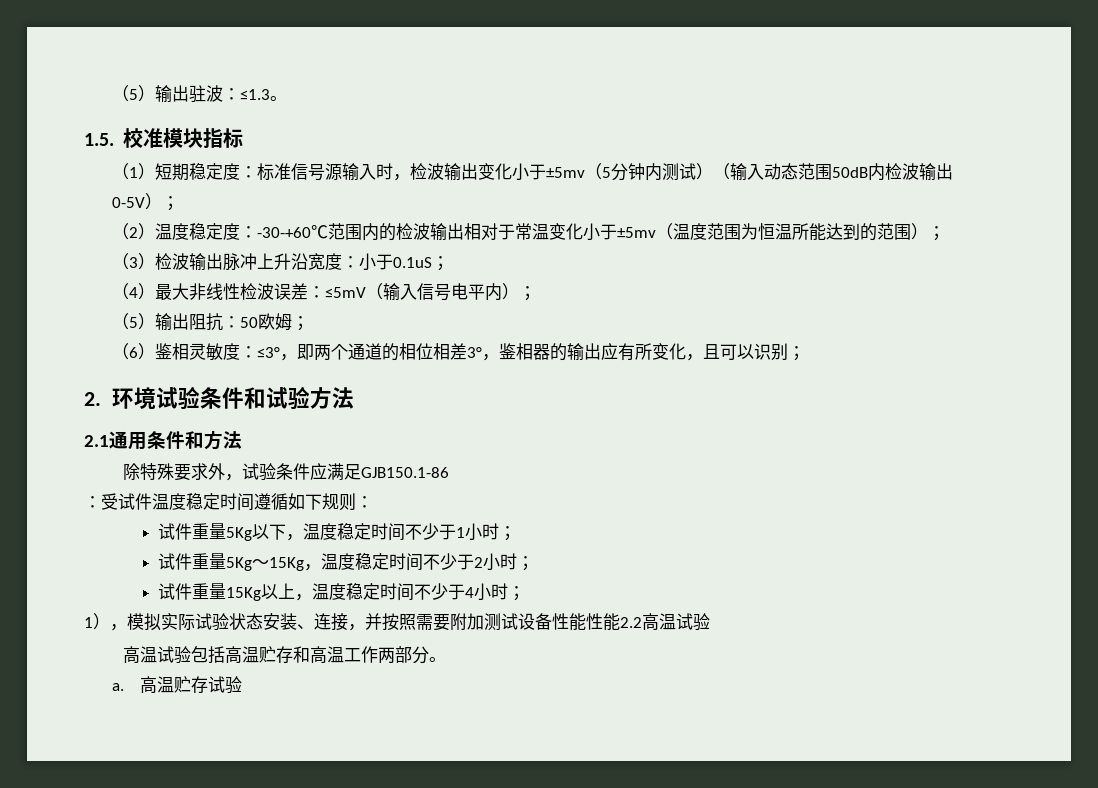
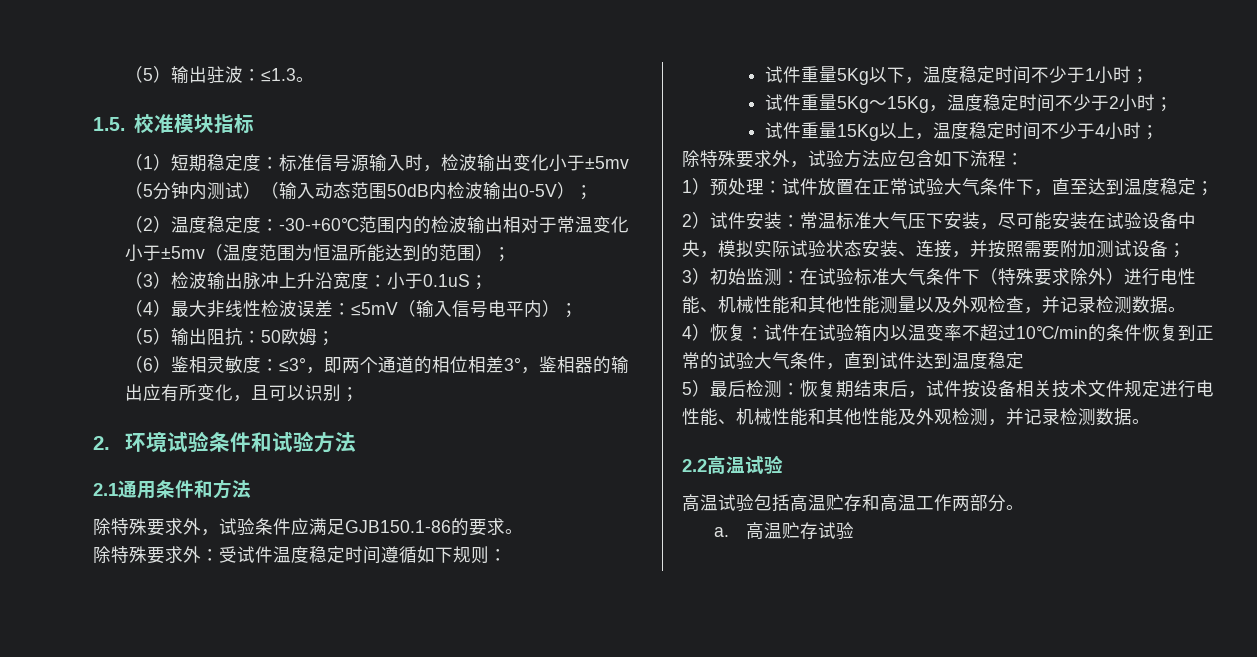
- 除特殊要求外，试验条件应满足GJB150.1-86
- ：受试件温度稳定时间遵循如下规则：
+ 除特殊要求外，试验条件应满足GJB150.1-86的要求。
+ 除特殊要求外：受试件温度稳定时间遵循如下规则：
- 1），模拟实际试验状态安装、连接，并按照需要附加测试设备性能性能2.2高温试验
+ 除特殊要求外，试验方法应包含如下流程：
+ 1）预处理：试件放置在正常试验大气条件下，直至达到温度稳定；
+ 2）试件安装：常温标准大气压下安装，尽可能安装在试验设备中央，模拟实际试验状态安装、连接，并按照需要附加测试设备；
+ 3）初始监测：在试验标准大气条件下（特殊要求除外）进行电性能、机械性能和其他性能测量以及外观检查，并记录检测数据。
+ 4）恢复：试件在试验箱内以温变率不超过10℃/min的条件恢复到正常的试验大气条件，直到试件达到温度稳定
+ 5）最后检测：恢复期结束后，试件按设备相关技术文件规定进行电性能、机械性能和其他性能及外观检测，并记录检测数据。
+ 2.2高温试验

